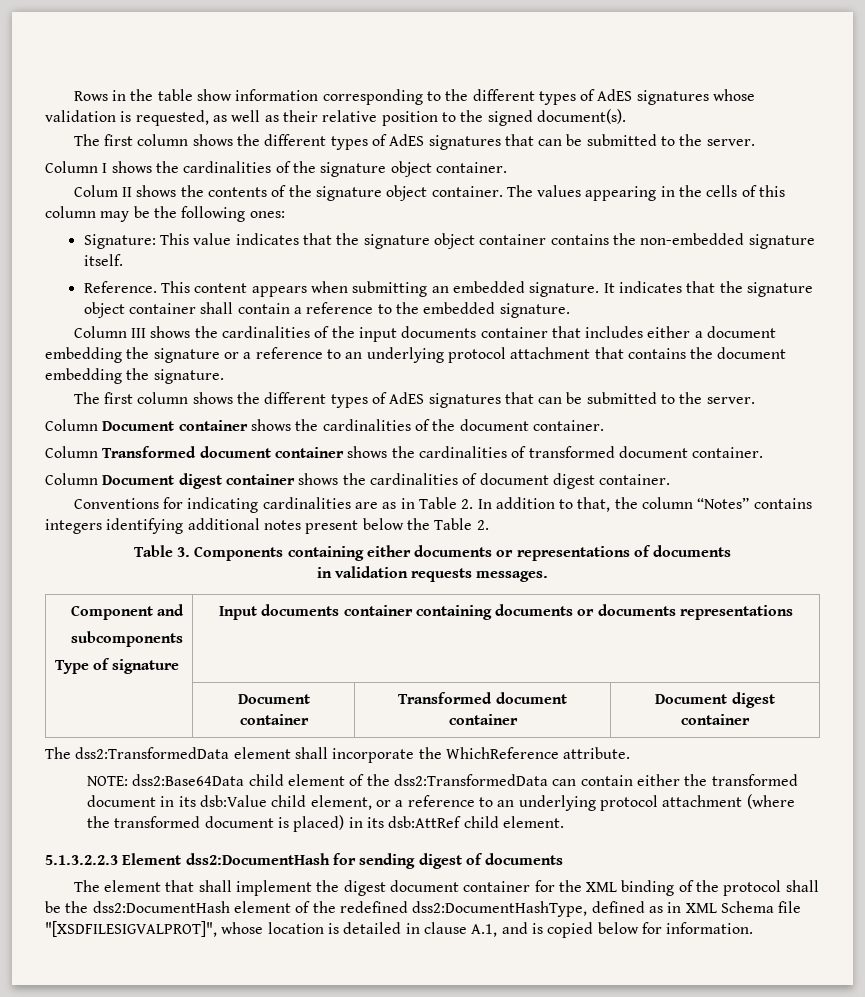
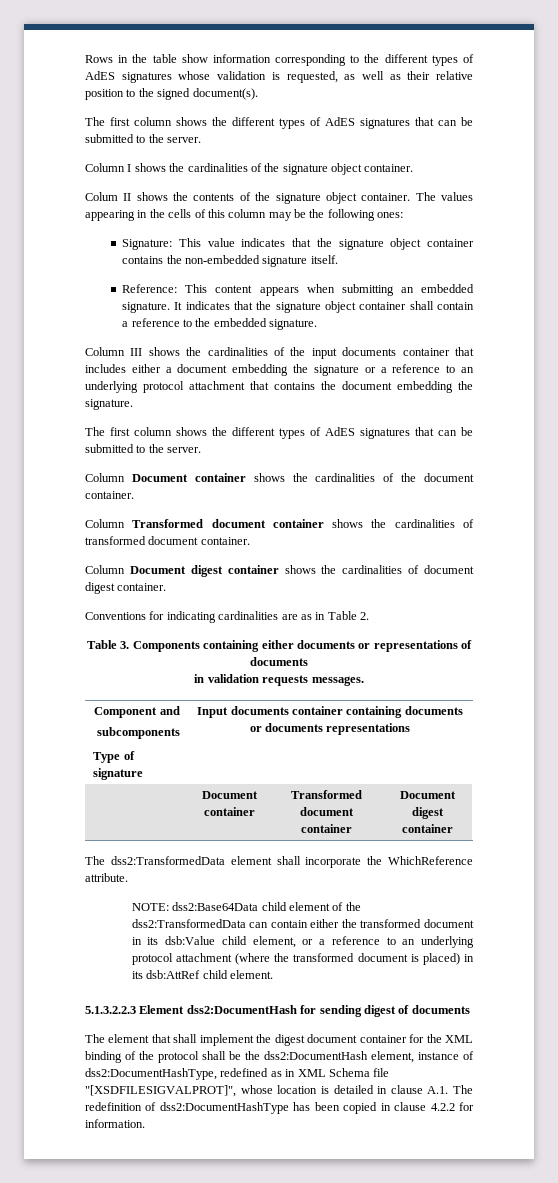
- Reference. This content appears when submitting an embedded signature.
+ Reference: This content appears when submitting an embedded signature.
- Conventions for indicating cardinalities are as in Table 2. In addition to that, the column “Notes” contains integers identifying additional notes present below the Table 2.
+ Conventions for indicating cardinalities are as in Table 2.
- The element that shall implement the digest document container for the XML binding of the protocol shall be the dss2:DocumentHash element of the redefined dss2:DocumentHashType, defined as in XML Schema file "[XSDFILESIGVALPROT]", whose location is detailed in clause A.1, and is copied below for information.
+ The element that shall implement the digest document container for the XML binding of the protocol shall be the dss2:DocumentHash element, instance of dss2:DocumentHashType, redefined as in XML Schema file "[XSDFILESIGVALPROT]", whose location is detailed in clause A.1. The redefinition of dss2:DocumentHashType has been copied in clause 4.2.2 for information.

